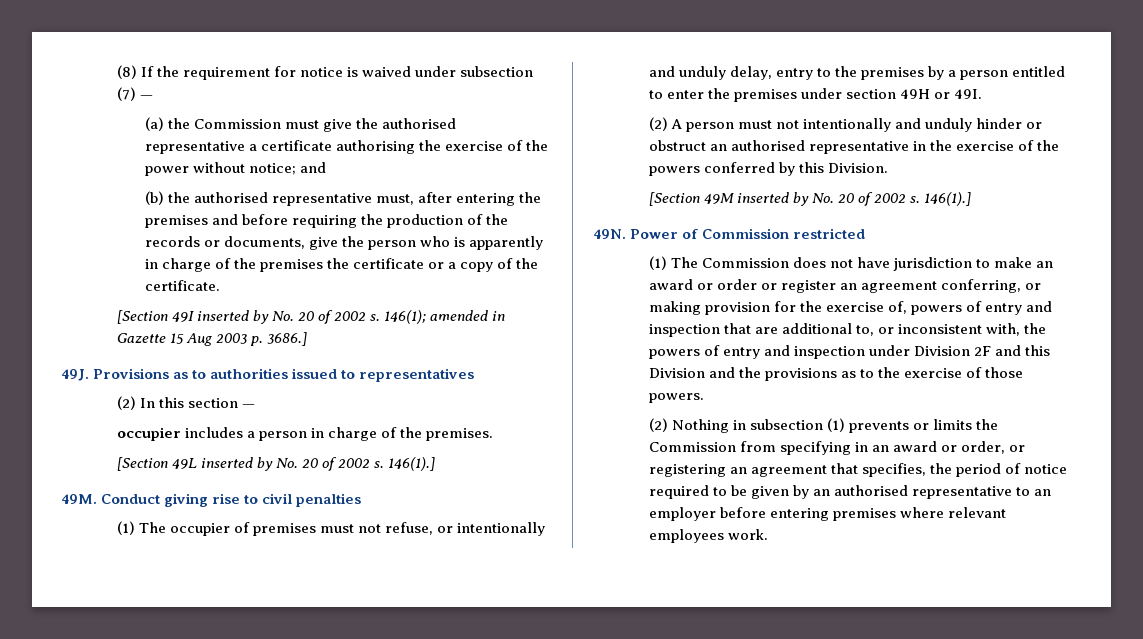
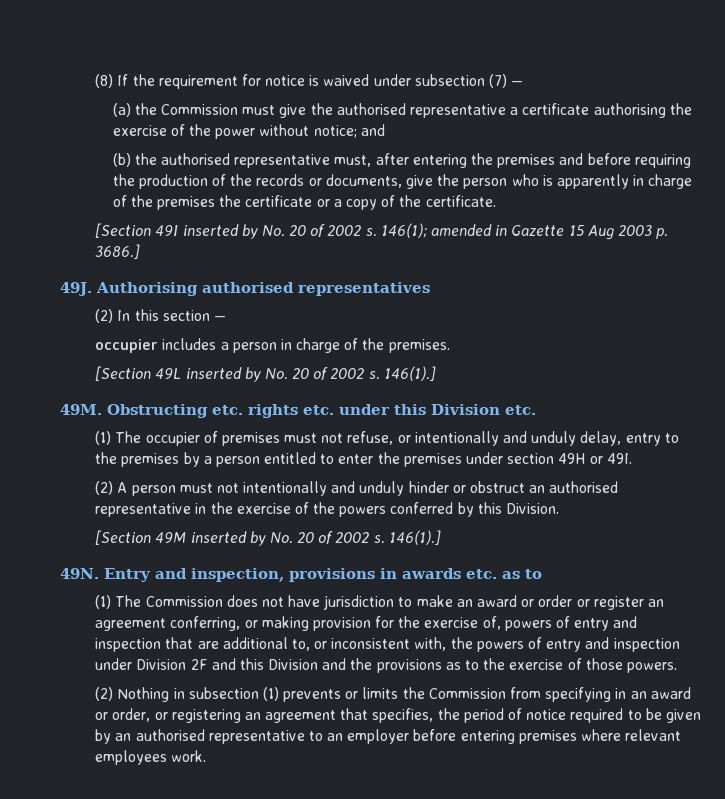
- Provisions as to authorities issued to representatives
+ Authorising authorised representatives
- Conduct giving rise to civil penalties
+ Obstructing etc. rights etc. under this Division etc.
- Power of Commission restricted
+ Entry and inspection, provisions in awards etc. as to

